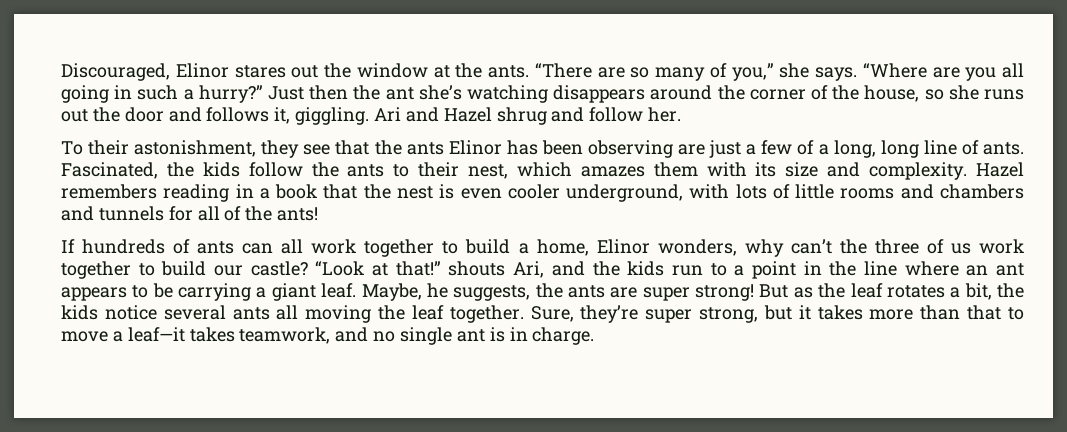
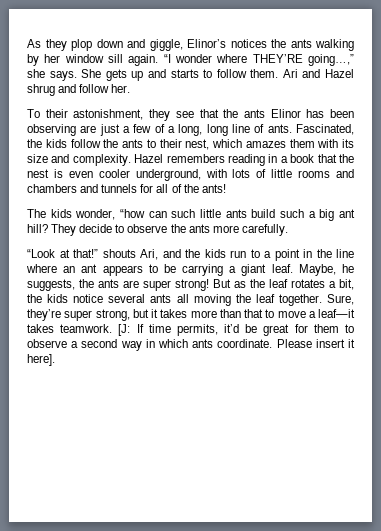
- Discouraged, Elinor stares out the window at the ants. “There are so many of you,” she says. “Where are you all going in such a hurry?” Just then the ant she’s watching disappears around the corner of the house, so she runs out the door and follows it, giggling.
+ As they plop down and giggle, Elinor’s notices the ants walking by her window sill again. “I wonder where THEY’RE going…,” she says. She gets up and starts to follow them.
- If hundreds of ants can all work together to build a home, Elinor wonders, why can’t the three of us work together to build our castle? “Look at that!” shouts Ari, and the kids run to a point in the line where an ant appears to be carrying a giant leaf.
+ The kids wonder, “how can such little ants build such a big ant hill? They decide to observe the ants more carefully.
+ “Look at that!” shouts Ari, and the kids run to a point in the line where an ant appears to be carrying a giant leaf.
- Sure, they’re super strong, but it takes more than that to move a leaf—it takes teamwork, and no single ant is in charge.
+ Sure, they’re super strong, but it takes more than that to move a leaf—it takes teamwork. [J: If time permits, it’d be great for them to observe a second way in which ants coordinate. Please insert it here].

